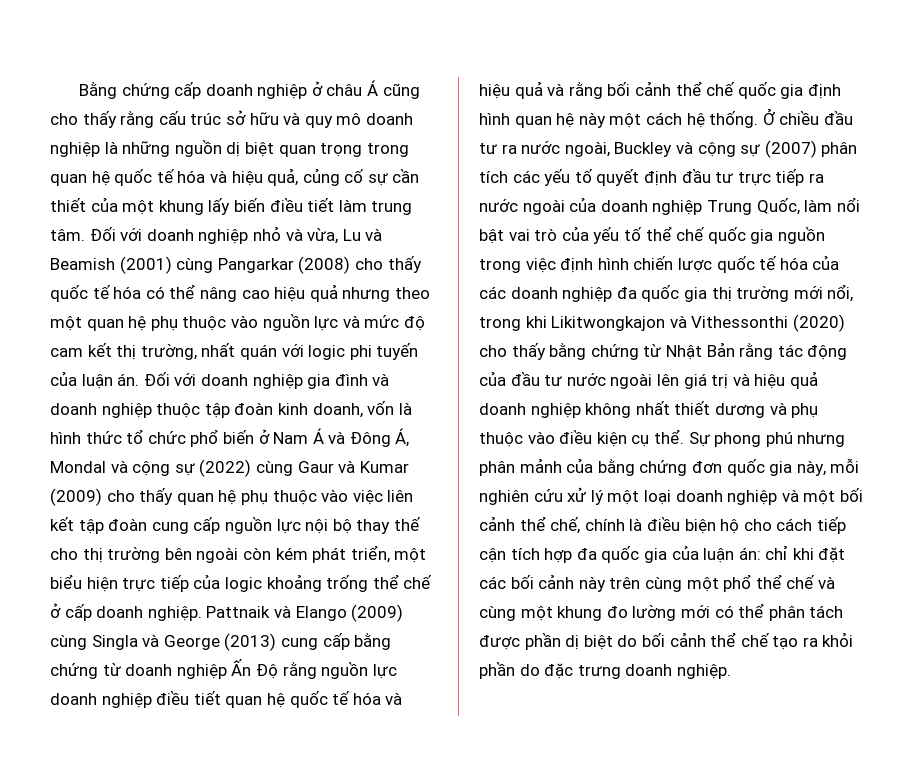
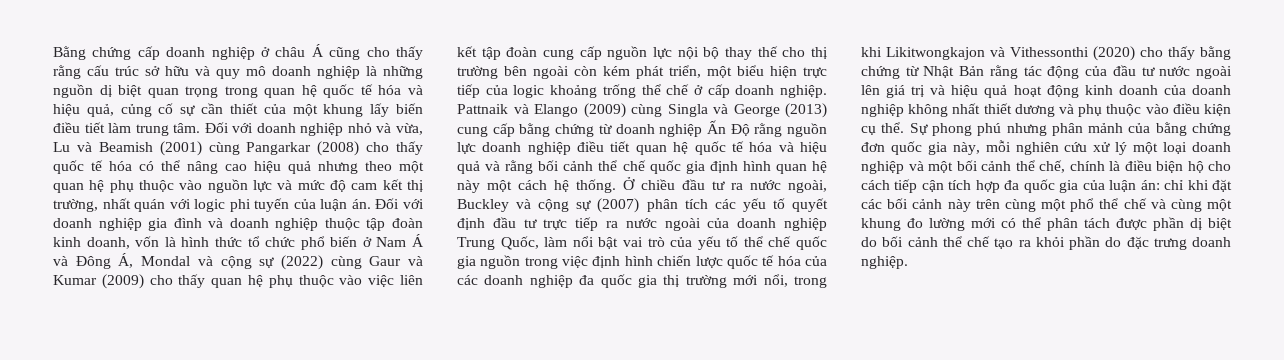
- Ở chiều đầu tư ra nước ngoài, Buckley và cộng sự (2007) phân tích các yếu tố quyết định đầu tư trực tiếp ra nước ngoài của doanh nghiệp Trung Quốc, làm nổi bật vai trò của yếu tố thể chế quốc gia nguồn trong việc định hình chiến lược quốc tế hóa của các doanh nghiệp đa quốc gia thị trường mới nổi, trong khi Likitwongkajon và Vithessonthi (2020) cho thấy bằng chứng từ Nhật Bản rằng tác động của đầu tư nước ngoài lên giá trị và hiệu quả doanh nghiệp không nhất thiết dương và phụ thuộc vào điều kiện cụ thể.
+ Ở chiều đầu tư ra nước ngoài, Buckley và cộng sự (2007) phân tích các yếu tố quyết định đầu tư trực tiếp ra nước ngoài của doanh nghiệp Trung Quốc, làm nổi bật vai trò của yếu tố thể chế quốc gia nguồn trong việc định hình chiến lược quốc tế hóa của các doanh nghiệp đa quốc gia thị trường mới nổi, trong khi Likitwongkajon và Vithessonthi (2020) cho thấy bằng chứng từ Nhật Bản rằng tác động của đầu tư nước ngoài lên giá trị và hiệu quả hoạt động kinh doanh của doanh nghiệp không nhất thiết dương và phụ thuộc vào điều kiện cụ thể.

